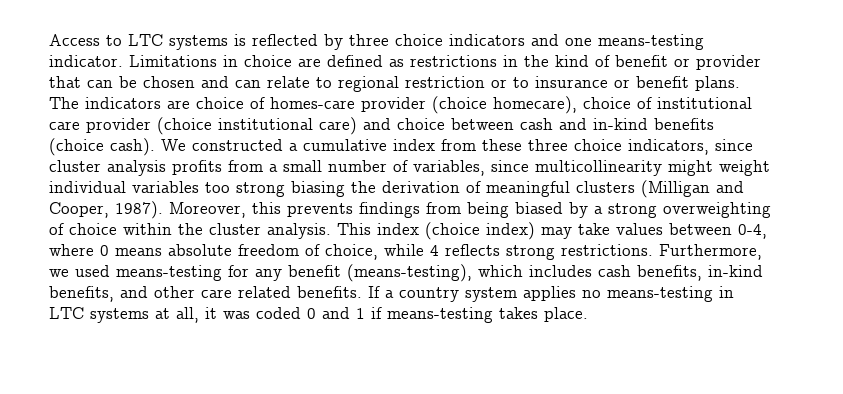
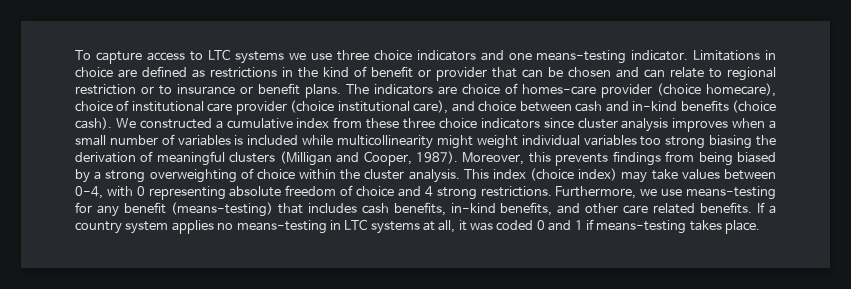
- Access to LTC systems is reflected by three choice indicators and one means-testing indicator.
+ To capture access to LTC systems we use three choice indicators and one means-testing indicator.
- The indicators are choice of homes-care provider (choice homecare), choice of institutional care provider (choice institutional care) and choice between cash and in-kind benefits (choice cash).
+ The indicators are choice of homes-care provider (choice homecare), choice of institutional care provider (choice institutional care), and choice between cash and in-kind benefits (choice cash).
- We constructed a cumulative index from these three choice indicators, since cluster analysis profits from a small number of variables, since multicollinearity might weight individual variables too strong biasing the derivation of meaningful clusters (Milligan and Cooper, 1987).
+ We constructed a cumulative index from these three choice indicators since cluster analysis improves when a small number of variables is included while multicollinearity might weight individual variables too strong biasing the derivation of meaningful clusters (Milligan and Cooper, 1987).
- This index (choice index) may take values between 0-4, where 0 means absolute freedom of choice, while 4 reflects strong restrictions.
+ This index (choice index) may take values between 0-4, with 0 representing absolute freedom of choice and 4 strong restrictions.
- Furthermore, we used means-testing for any benefit (means-testing), which includes cash benefits, in-kind benefits, and other care related benefits.
+ Furthermore, we use means-testing for any benefit (means-testing) that includes cash benefits, in-kind benefits, and other care related benefits.

